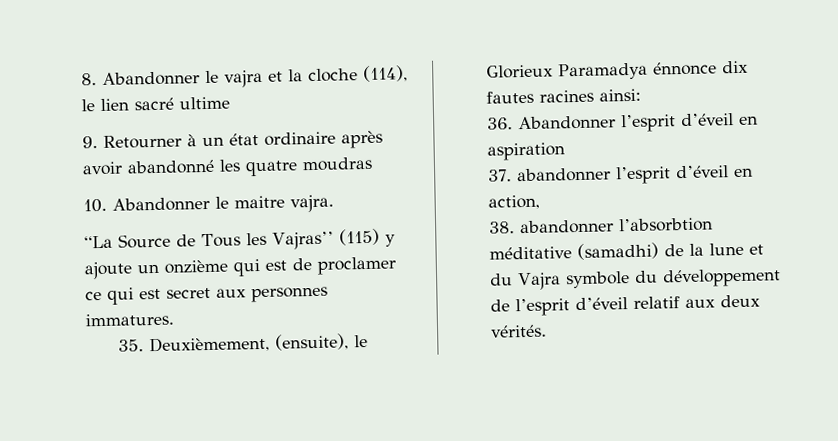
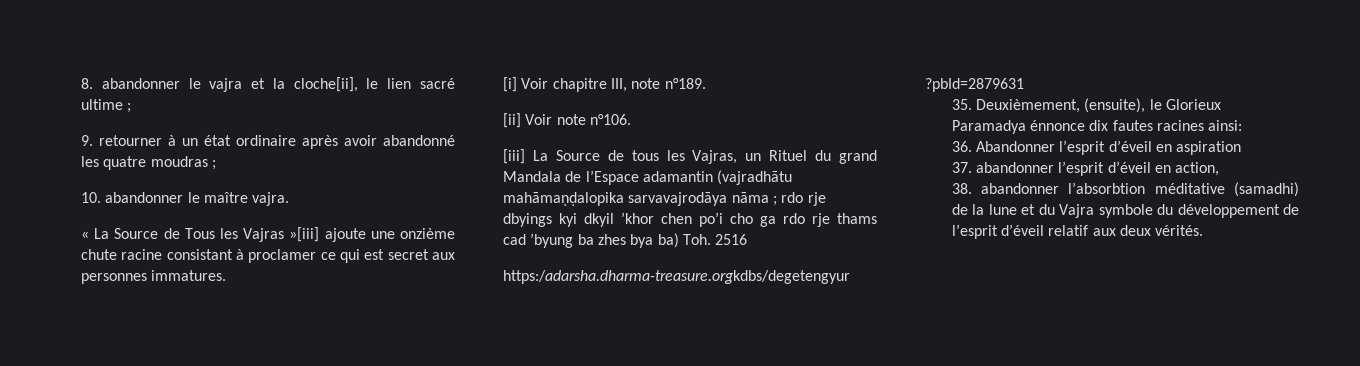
- 8. Abandonner le vajra et la cloche (114), le lien sacré ultime
+ 8. abandonner le vajra et la cloche[ii], le lien sacré ultime ;
- 9. Retourner à un état ordinaire après avoir abandonné les quatre moudras
+ 9. retourner à un état ordinaire après avoir abandonné les quatre moudras ;
- 10. Abandonner le maitre vajra.
+ 10. abandonner le maître vajra.
- “La Source de Tous les Vajras’’ (115) y ajoute un onzième qui est de proclamer ce qui est secret aux personnes immatures.
+ « La Source de Tous les Vajras »[iii] ajoute une onzième chute racine consistant à proclamer ce qui est secret aux personnes immatures.
+ [i] Voir chapitre III, note n°189.
+ [ii] Voir note n°106.
+ [iii] La Source de tous les Vajras, un Rituel du grand Mandala de l’Espace adamantin (vajradhātu mahāmaṇḍalopika sarvavajrodāya nāma ; rdo rje dbyings kyi dkyil ’khor chen po’i cho ga rdo rje thams cad ’byung ba zhes bya ba) Toh. 2516
+ https:/adarsha.dharma-treasure.orgkdbs/degetengyur ?pbId=2879631

